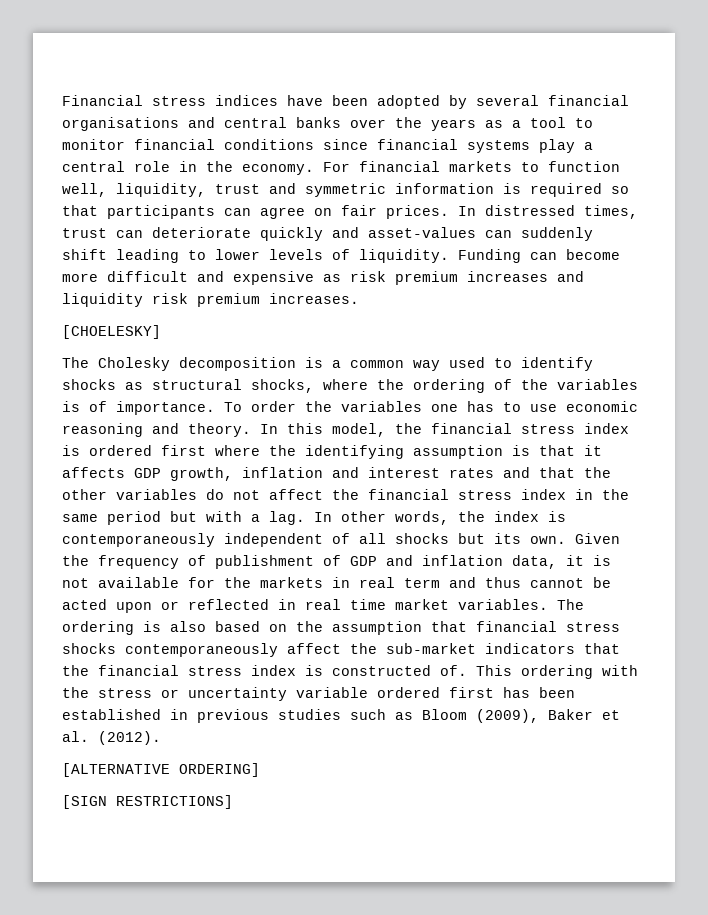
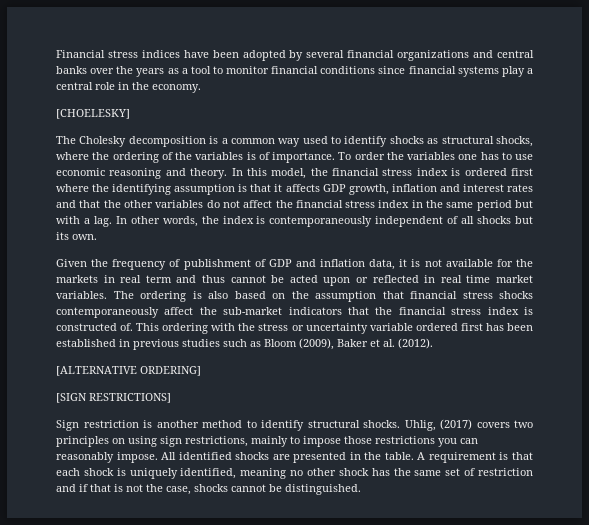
- Financial stress indices have been adopted by several financial organisations and central banks over the years as a tool to monitor financial conditions since financial systems play a central role in the economy. For financial markets to function well, liquidity, trust and symmetric information is required so that participants can agree on fair prices. In distressed times, trust can deteriorate quickly and asset-values can suddenly shift leading to lower levels of liquidity. Funding can become more difficult and expensive as risk premium increases and liquidity risk premium increases.
+ Financial stress indices have been adopted by several financial organizations and central banks over the years as a tool to monitor financial conditions since financial systems play a central role in the economy.
- In other words, the index is contemporaneously independent of all shocks but its own. Given the frequency of publishment of GDP and inflation data, it is not available for the markets in real term and thus cannot be acted upon or reflected in real time market variables.
+ In other words, the index is contemporaneously independent of all shocks but its own.
+ Given the frequency of publishment of GDP and inflation data, it is not available for the markets in real term and thus cannot be acted upon or reflected in real time market variables.
+ Sign restriction is another method to identify structural shocks. Uhlig, (2017) covers two principles on using sign restrictions, mainly to impose those restrictions you can reasonably impose. All identified shocks are presented in the table. A requirement is that each shock is uniquely identified, meaning no other shock has the same set of restriction and if that is not the case, shocks cannot be distinguished.

